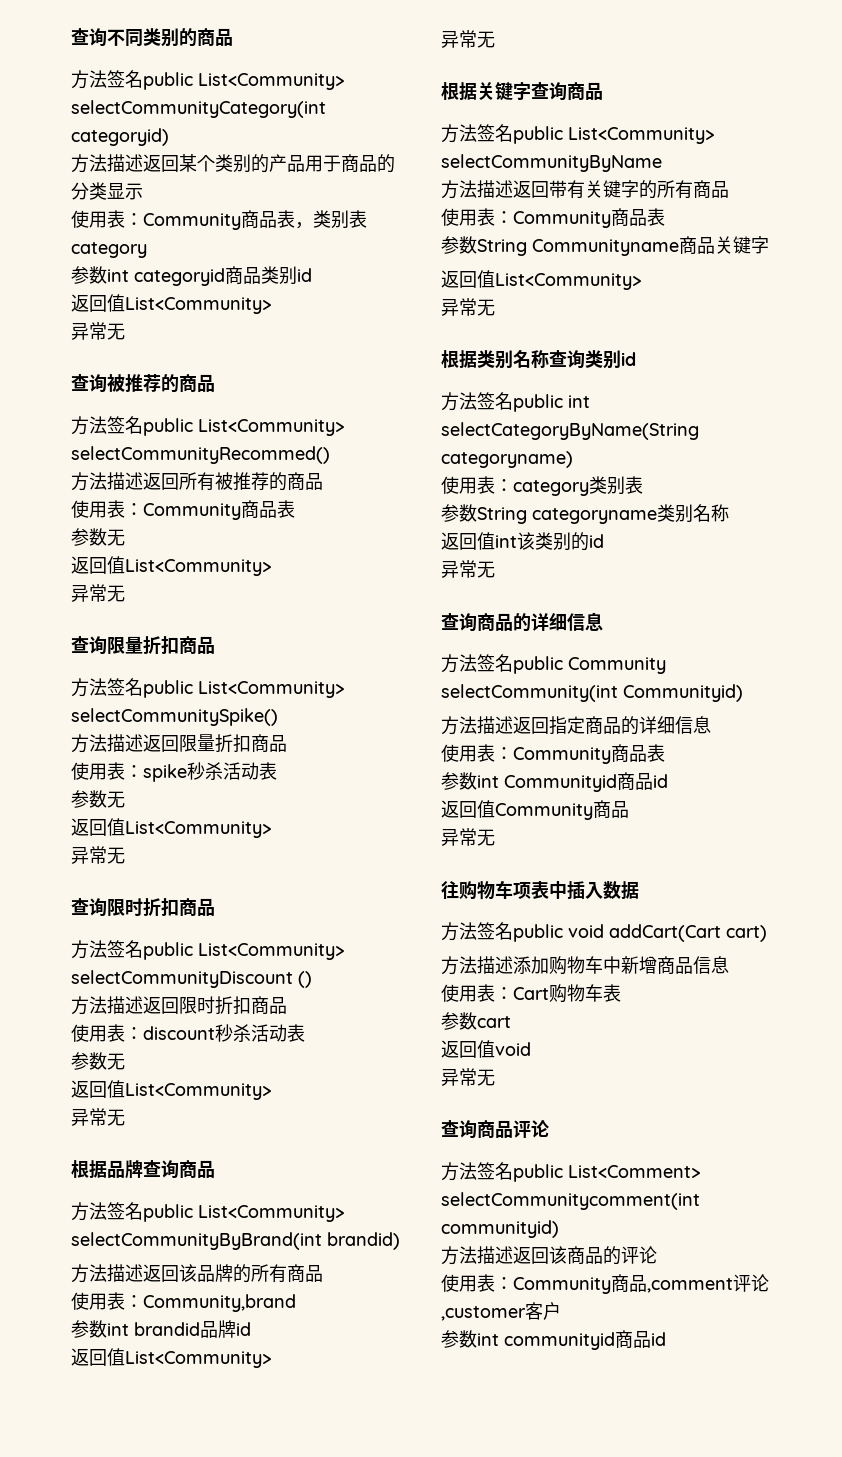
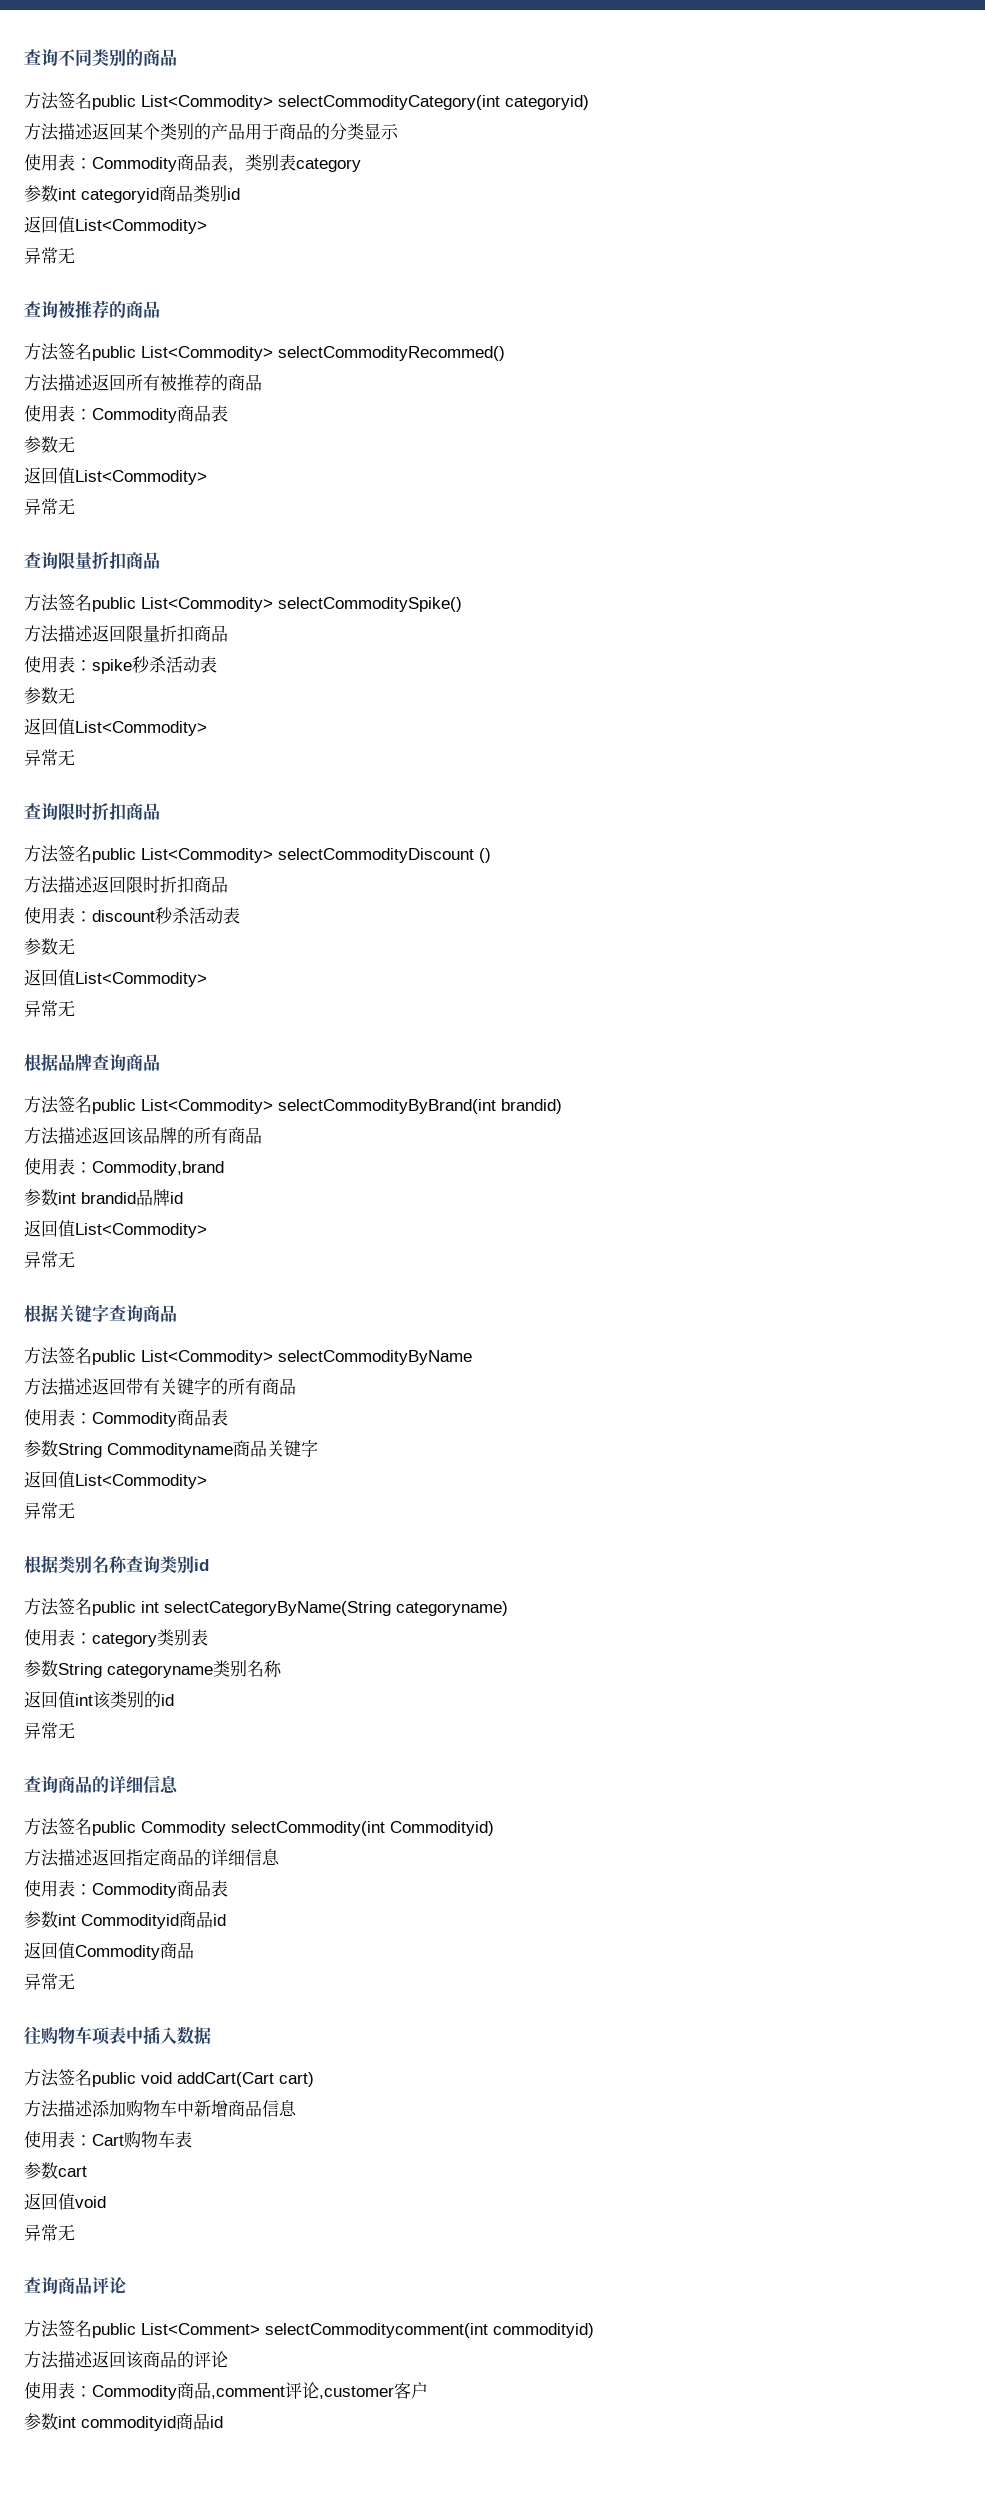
- 方法签名public List<Community> selectCommunityCategory(int categoryid)
+ 方法签名public List<Commodity> selectCommodityCategory(int categoryid)
- 使用表：Community商品表，类别表category
+ 使用表：Commodity商品表，类别表category
  参数int categoryid商品类别id
- 返回值List<Community>
+ 返回值List<Commodity>
- 方法签名public List<Community> selectCommunityRecommed()
+ 方法签名public List<Commodity> selectCommodityRecommed()
  方法描述返回所有被推荐的商品
- 使用表：Community商品表
+ 使用表：Commodity商品表
  参数无
- 返回值List<Community>
+ 返回值List<Commodity>
- 方法签名public List<Community> selectCommunitySpike()
+ 方法签名public List<Commodity> selectCommoditySpike()
  使用表：spike秒杀活动表
  参数无
- 返回值List<Community>
+ 返回值List<Commodity>
- 方法签名public List<Community> selectCommunityDiscount ()
+ 方法签名public List<Commodity> selectCommodityDiscount ()
  使用表：discount秒杀活动表
  参数无
- 返回值List<Community>
+ 返回值List<Commodity>
- 方法签名public List<Community> selectCommunityByBrand(int brandid)
+ 方法签名public List<Commodity> selectCommodityByBrand(int brandid)
- 使用表：Community,brand
+ 使用表：Commodity,brand
  参数int brandid品牌id
- 返回值List<Community>
+ 返回值List<Commodity>
- 方法签名public List<Community> selectCommunityByName
+ 方法签名public List<Commodity> selectCommodityByName
  方法描述返回带有关键字的所有商品
- 使用表：Community商品表
+ 使用表：Commodity商品表
- 参数String Communityname商品关键字
- 返回值List<Community>
+ 参数String Commodityname商品关键字
+ 返回值List<Commodity>
- 方法签名public Community selectCommunity(int Communityid)
+ 方法签名public Commodity selectCommodity(int Commodityid)
  方法描述返回指定商品的详细信息
- 使用表：Community商品表
+ 使用表：Commodity商品表
- 参数int Communityid商品id
+ 参数int Commodityid商品id
- 返回值Community商品
+ 返回值Commodity商品
- 方法签名public List<Comment> selectCommunitycomment(int communityid)
+ 方法签名public List<Comment> selectCommoditycomment(int commodityid)
- 使用表：Community商品,comment评论,customer客户
+ 使用表：Commodity商品,comment评论,customer客户
- 参数int communityid商品id
+ 参数int commodityid商品id

